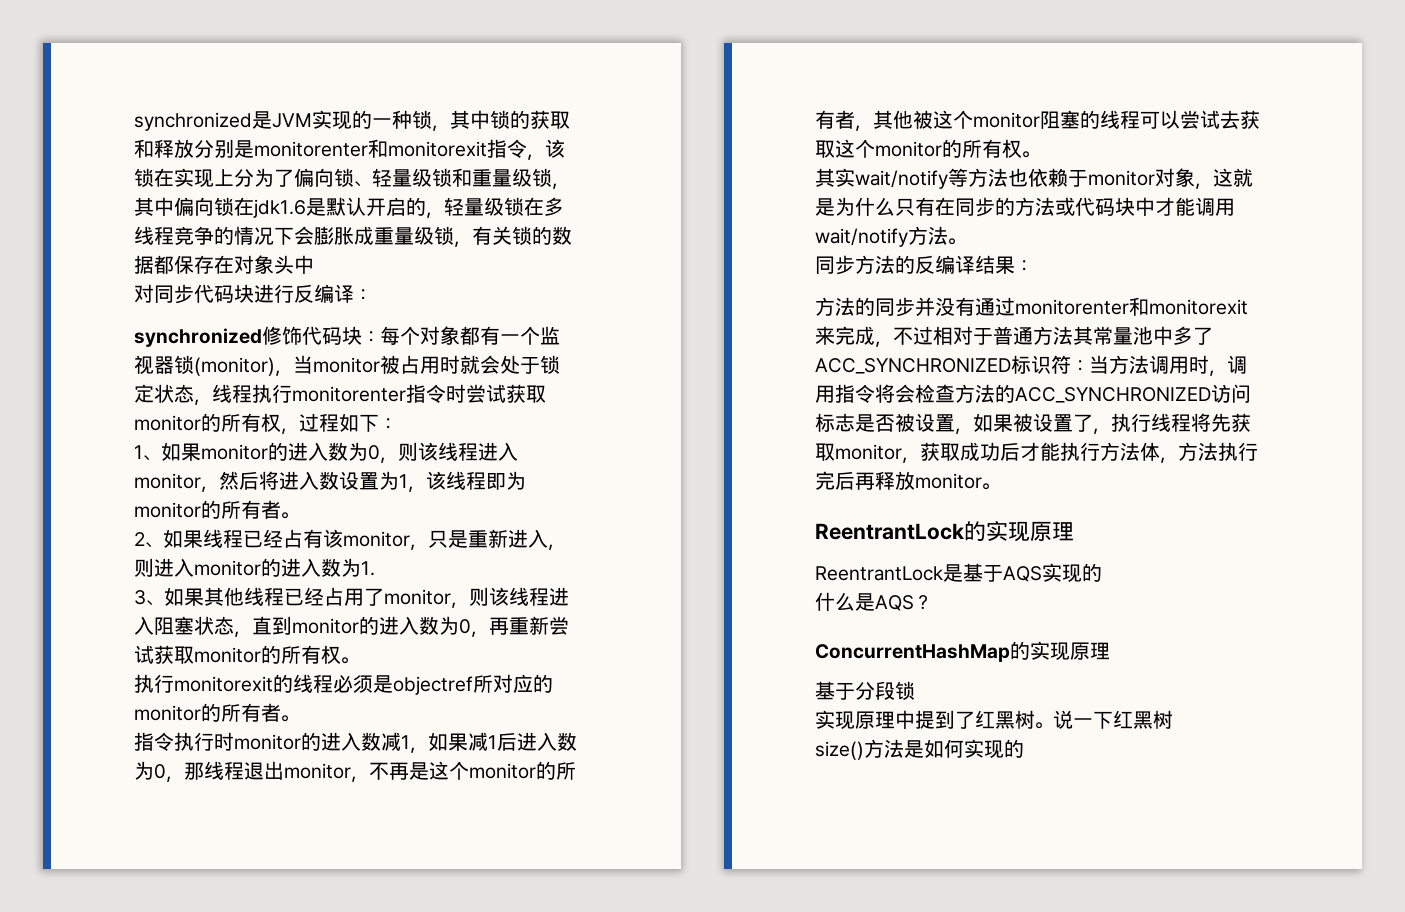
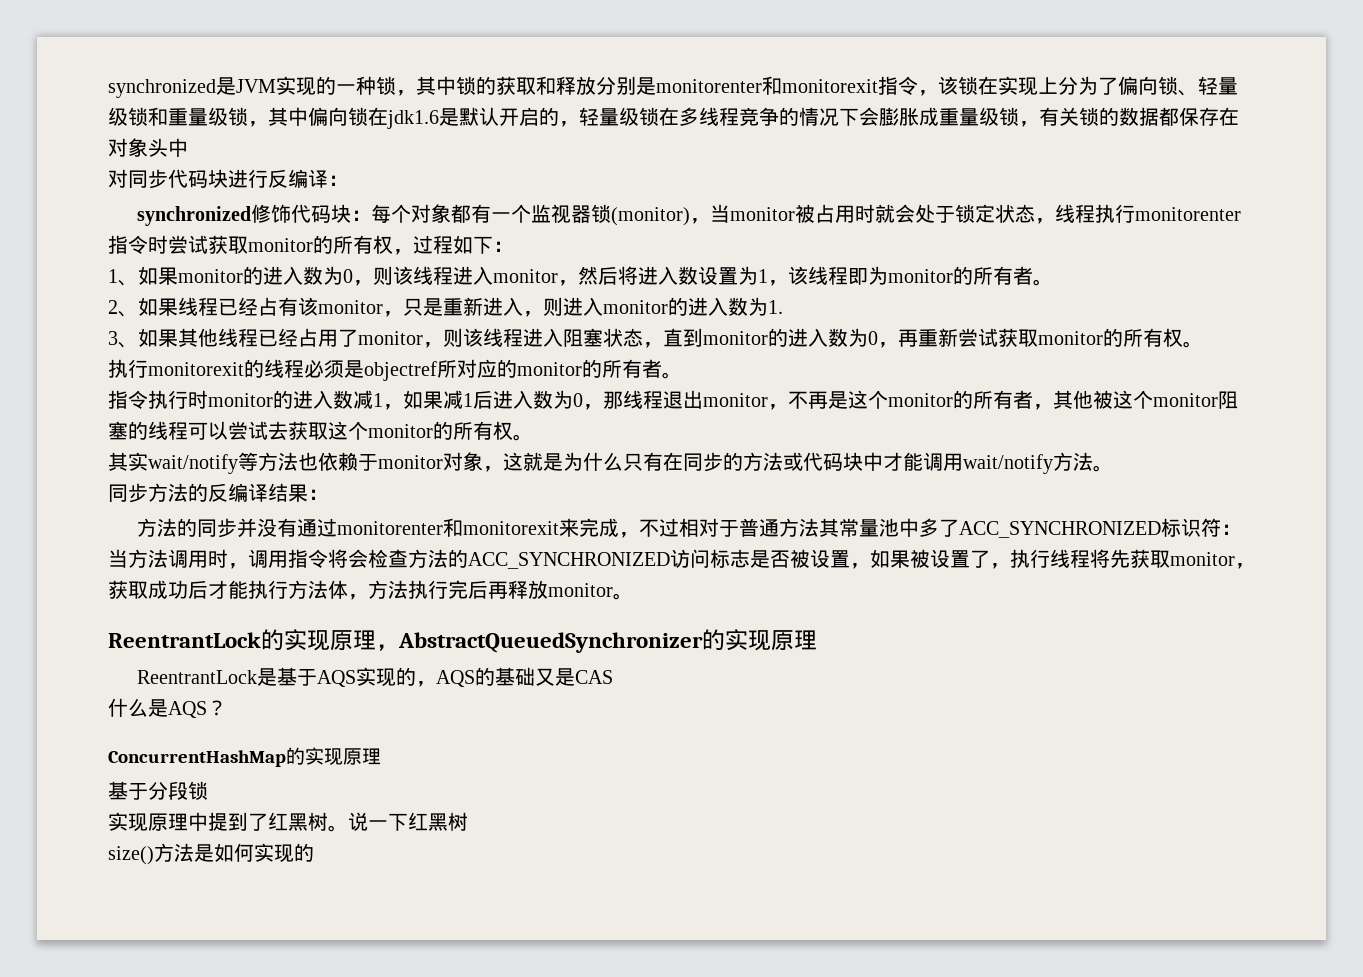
- ReentrantLock的实现原理
+ ReentrantLock的实现原理，AbstractQueuedSynchronizer的实现原理
- ReentrantLock是基于AQS实现的
+ ReentrantLock是基于AQS实现的，AQS的基础又是CAS

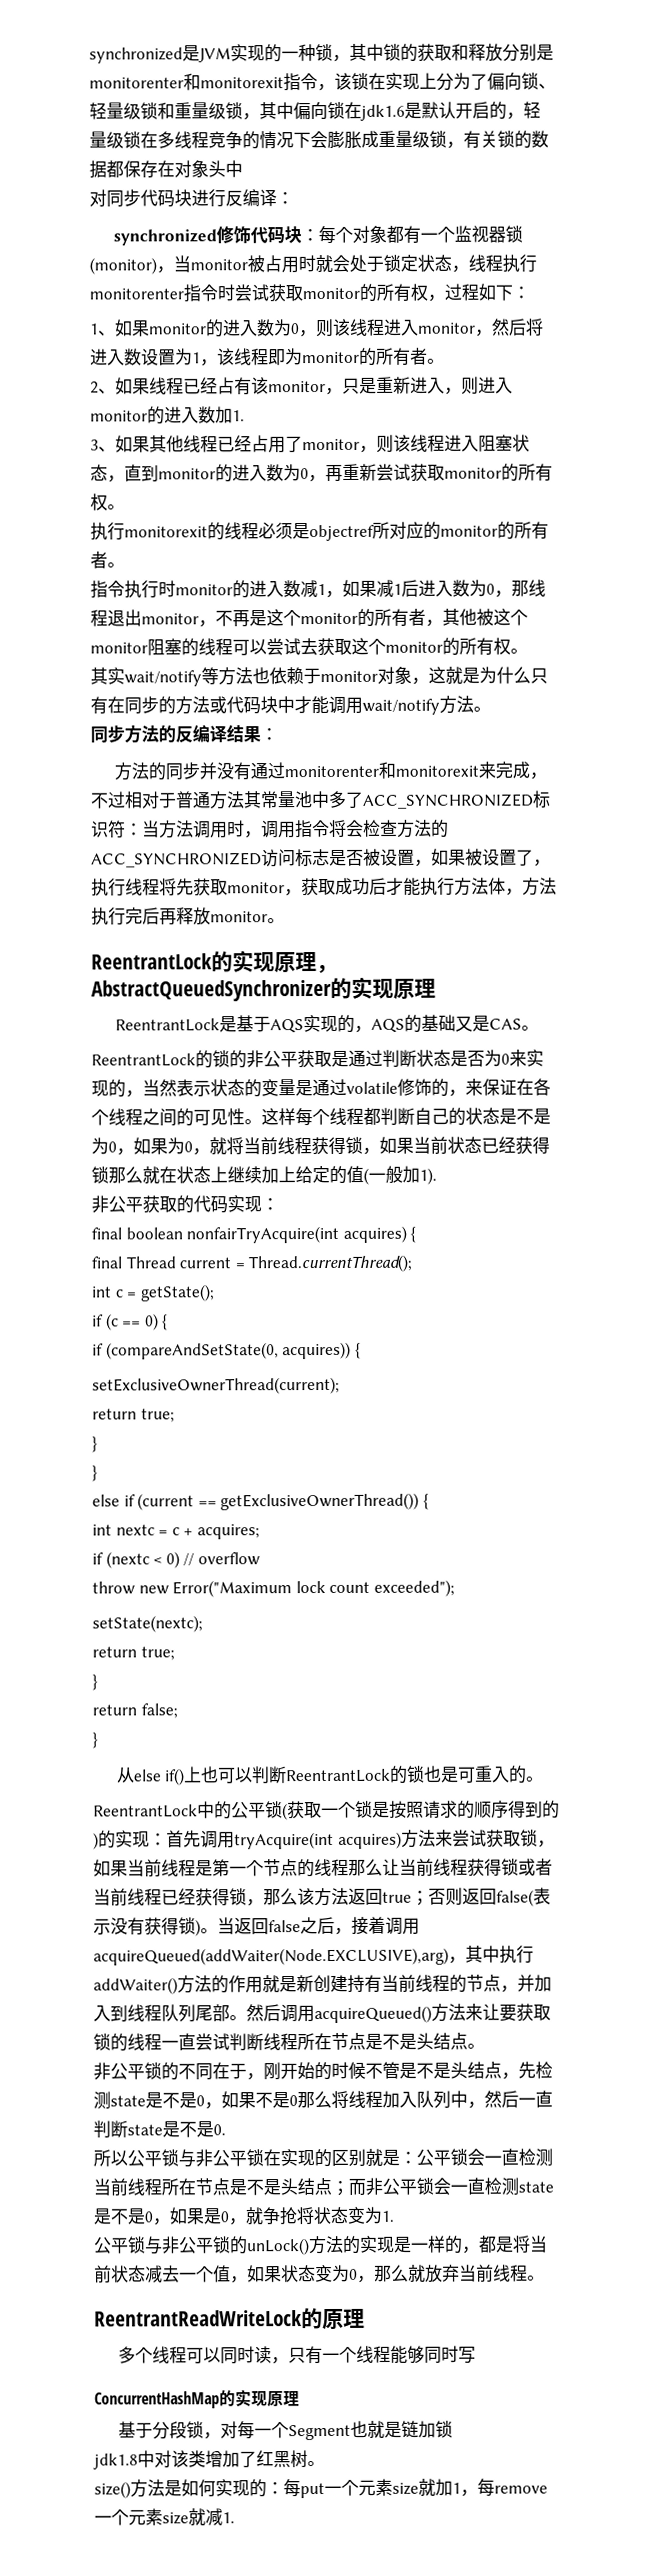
- 2、如果线程已经占有该monitor，只是重新进入，则进入monitor的进入数为1.
+ 2、如果线程已经占有该monitor，只是重新进入，则进入monitor的进入数加1.
- ReentrantLock是基于AQS实现的，AQS的基础又是CAS
- 什么是AQS？
+ ReentrantLock是基于AQS实现的，AQS的基础又是CAS。
+ ReentrantLock的锁的非公平获取是通过判断状态是否为0来实现的，当然表示状态的变量是通过volatile修饰的，来保证在各个线程之间的可见性。这样每个线程都判断自己的状态是不是为0，如果为0，就将当前线程获得锁，如果当前状态已经获得锁那么就在状态上继续加上给定的值(一般加1).
+ 非公平获取的代码实现：
+ final boolean nonfairTryAcquire(int acquires) {
+ final Thread current = Thread.currentThread();
+ int c = getState();
+ if (c == 0) {
+ if (compareAndSetState(0, acquires)) {
+ setExclusiveOwnerThread(current);
+ return true;
+ }
+ }
+ else if (current == getExclusiveOwnerThread()) {
+ int nextc = c + acquires;
+ if (nextc < 0) // overflow
+ throw new Error("Maximum lock count exceeded");
+ setState(nextc);
+ return true;
+ }
+ return false;
+ }
+ 从else if()上也可以判断ReentrantLock的锁也是可重入的。
+ ReentrantLock中的公平锁(获取一个锁是按照请求的顺序得到的)的实现：首先调用tryAcquire(int acquires)方法来尝试获取锁，如果当前线程是第一个节点的线程那么让当前线程获得锁或者当前线程已经获得锁，那么该方法返回true；否则返回false(表示没有获得锁)。当返回false之后，接着调用acquireQueued(addWaiter(Node.EXCLUSIVE),arg)，其中执行addWaiter()方法的作用就是新创建持有当前线程的节点，并加入到线程队列尾部。然后调用acquireQueued()方法来让要获取锁的线程一直尝试判断线程所在节点是不是头结点。
+ 非公平锁的不同在于，刚开始的时候不管是不是头结点，先检测state是不是0，如果不是0那么将线程加入队列中，然后一直判断state是不是0.
+ 所以公平锁与非公平锁在实现的区别就是：公平锁会一直检测当前线程所在节点是不是头结点；而非公平锁会一直检测state是不是0，如果是0，就争抢将状态变为1.
+ 公平锁与非公平锁的unLock()方法的实现是一样的，都是将当前状态减去一个值，如果状态变为0，那么就放弃当前线程。
+ ReentrantReadWriteLock的原理
+ 多个线程可以同时读，只有一个线程能够同时写
- 基于分段锁
- 实现原理中提到了红黑树。说一下红黑树
+ 基于分段锁，对每一个Segment也就是链加锁
+ jdk1.8中对该类增加了红黑树。
- size()方法是如何实现的
+ size()方法是如何实现的：每put一个元素size就加1，每remove一个元素size就减1.

